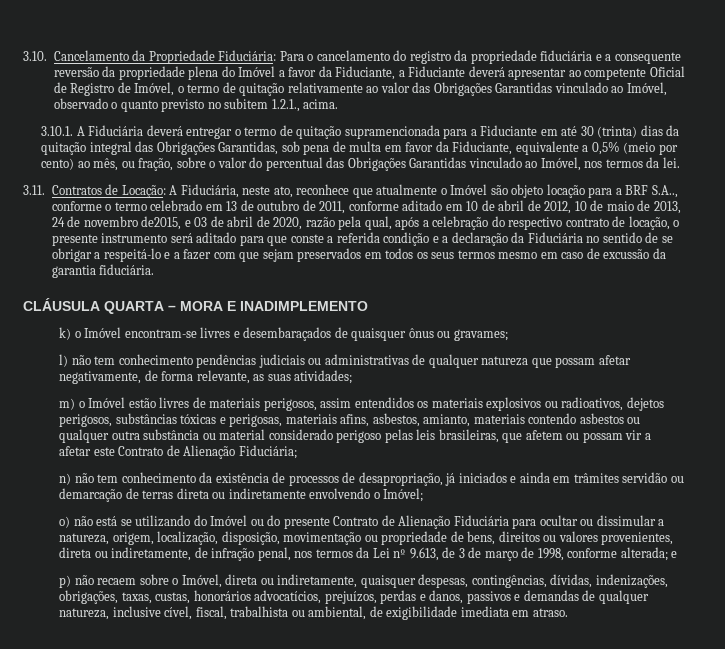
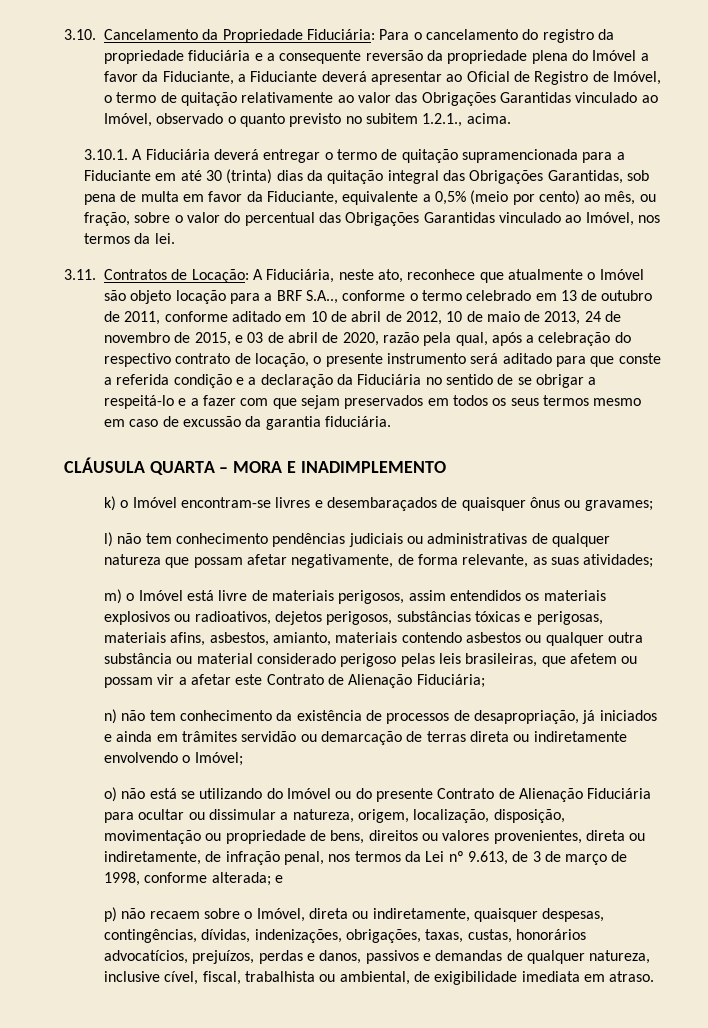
- 3.10. Cancelamento da Propriedade Fiduciária: Para o cancelamento do registro da propriedade fiduciária e a consequente reversão da propriedade plena do Imóvel a favor da Fiduciante, a Fiduciante deverá apresentar ao competente Oficial de Registro de Imóvel, o termo de quitação relativamente ao valor das Obrigações Garantidas vinculado ao Imóvel, observado o quanto previsto no subitem 1.2.1., acima.
+ 3.10. Cancelamento da Propriedade Fiduciária: Para o cancelamento do registro da propriedade fiduciária e a consequente reversão da propriedade plena do Imóvel a favor da Fiduciante, a Fiduciante deverá apresentar ao Oficial de Registro de Imóvel, o termo de quitação relativamente ao valor das Obrigações Garantidas vinculado ao Imóvel, observado o quanto previsto no subitem 1.2.1., acima.
- A Fiduciária, neste ato, reconhece que atualmente o Imóvel são objeto locação para a BRF S.A.., conforme o termo celebrado em 13 de outubro de 2011, conforme aditado em 10 de abril de 2012, 10 de maio de 2013, 24 de novembro de2015, e 03 de abril de 2020, razão pela qual, após a celebração do respectivo contrato de locação, o presente instrumento será aditado para que conste a referida condição e a declaração da Fiduciária no sentido de se obrigar a respeitá-lo e a fazer com que sejam preservados em todos os seus termos mesmo em caso de excussão da garantia fiduciária.
+ A Fiduciária, neste ato, reconhece que atualmente o Imóvel são objeto locação para a BRF S.A.., conforme o termo celebrado em 13 de outubro de 2011, conforme aditado em 10 de abril de 2012, 10 de maio de 2013, 24 de novembro de 2015, e 03 de abril de 2020, razão pela qual, após a celebração do respectivo contrato de locação, o presente instrumento será aditado para que conste a referida condição e a declaração da Fiduciária no sentido de se obrigar a respeitá-lo e a fazer com que sejam preservados em todos os seus termos mesmo em caso de excussão da garantia fiduciária.
- m) o Imóvel estão livres de materiais perigosos, assim entendidos os materiais explosivos ou radioativos, dejetos perigosos, substâncias tóxicas e perigosas, materiais afins, asbestos, amianto, materiais contendo asbestos ou qualquer outra substância ou material considerado perigoso pelas leis brasileiras, que afetem ou possam vir a afetar este Contrato de Alienação Fiduciária;
+ m) o Imóvel está livre de materiais perigosos, assim entendidos os materiais explosivos ou radioativos, dejetos perigosos, substâncias tóxicas e perigosas, materiais afins, asbestos, amianto, materiais contendo asbestos ou qualquer outra substância ou material considerado perigoso pelas leis brasileiras, que afetem ou possam vir a afetar este Contrato de Alienação Fiduciária;

